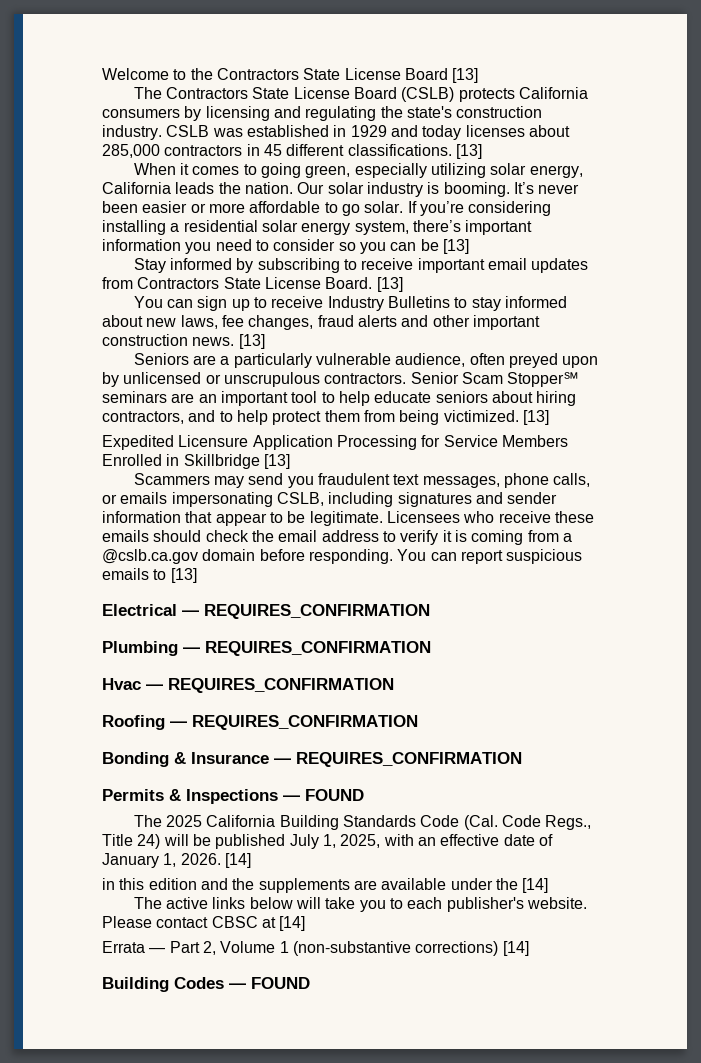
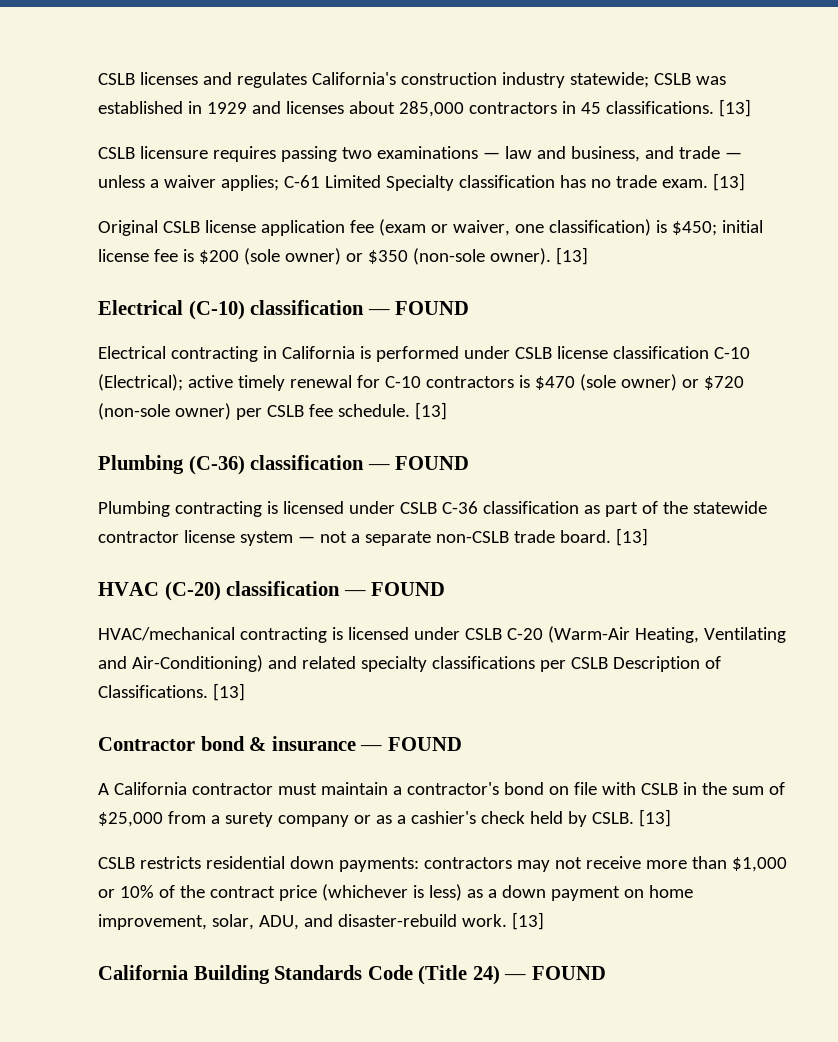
- Welcome to the Contractors State License Board [13]
- The Contractors State License Board (CSLB) protects California consumers by licensing and regulating the state's construction industry. CSLB was established in 1929 and today licenses about 285,000 contractors in 45 different classifications.
+ CSLB licenses and regulates California's construction industry statewide; CSLB was established in 1929 and licenses about 285,000 contractors in 45 classifications.
- When it comes to going green, especially utilizing solar energy, California leads the nation. Our solar industry is booming. It’s never been easier or more affordable to go solar. If you’re considering installing a residential solar energy system, there’s important information you need to consider so you can be [13]
- Stay informed by subscribing to receive important email updates from Contractors State License Board. [13]
- You can sign up to receive Industry Bulletins to stay informed about new laws, fee changes, fraud alerts and other important construction news. [13]
- Seniors are a particularly vulnerable audience, often preyed upon by unlicensed or unscrupulous contractors. Senior Scam Stopper℠ seminars are an important tool to help educate seniors about hiring contractors, and to help protect them from being victimized. [13]
- Expedited Licensure Application Processing for Service Members Enrolled in Skillbridge [13]
- Scammers may send you fraudulent text messages, phone calls, or emails impersonating CSLB, including signatures and sender information that appear to be legitimate. Licensees who receive these emails should check the email address to verify it is coming from a @cslb.ca.gov domain before responding. You can report suspicious emails to [13]
- Electrical — REQUIRES_CONFIRMATION
- Plumbing — REQUIRES_CONFIRMATION
- Hvac — REQUIRES_CONFIRMATION
- Roofing — REQUIRES_CONFIRMATION
- Bonding & Insurance — REQUIRES_CONFIRMATION
- Permits & Inspections — FOUND
- The 2025 California Building Standards Code (Cal. Code Regs., Title 24) will be published July 1, 2025, with an effective date of January 1, 2026. [14]
- in this edition and the supplements are available under the [14]
- The active links below will take you to each publisher's website. Please contact CBSC at [14]
- Errata — Part 2, Volume 1 (non-substantive corrections) [14]
- Building Codes — FOUND
+ CSLB licensure requires passing two examinations — law and business, and trade — unless a waiver applies; C-61 Limited Specialty classification has no trade exam. [13]
+ Original CSLB license application fee (exam or waiver, one classification) is $450; initial license fee is $200 (sole owner) or $350 (non-sole owner). [13]
+ Electrical (C-10) classification — FOUND
+ Electrical contracting in California is performed under CSLB license classification C-10 (Electrical); active timely renewal for C-10 contractors is $470 (sole owner) or $720 (non-sole owner) per CSLB fee schedule. [13]
+ Plumbing (C-36) classification — FOUND
+ Plumbing contracting is licensed under CSLB C-36 classification as part of the statewide contractor license system — not a separate non-CSLB trade board. [13]
+ HVAC (C-20) classification — FOUND
+ HVAC/mechanical contracting is licensed under CSLB C-20 (Warm-Air Heating, Ventilating and Air-Conditioning) and related specialty classifications per CSLB Description of Classifications. [13]
+ Contractor bond & insurance — FOUND
+ A California contractor must maintain a contractor's bond on file with CSLB in the sum of $25,000 from a surety company or as a cashier's check held by CSLB. [13]
+ CSLB restricts residential down payments: contractors may not receive more than $1,000 or 10% of the contract price (whichever is less) as a down payment on home improvement, solar, ADU, and disaster-rebuild work. [13]
+ California Building Standards Code (Title 24) — FOUND

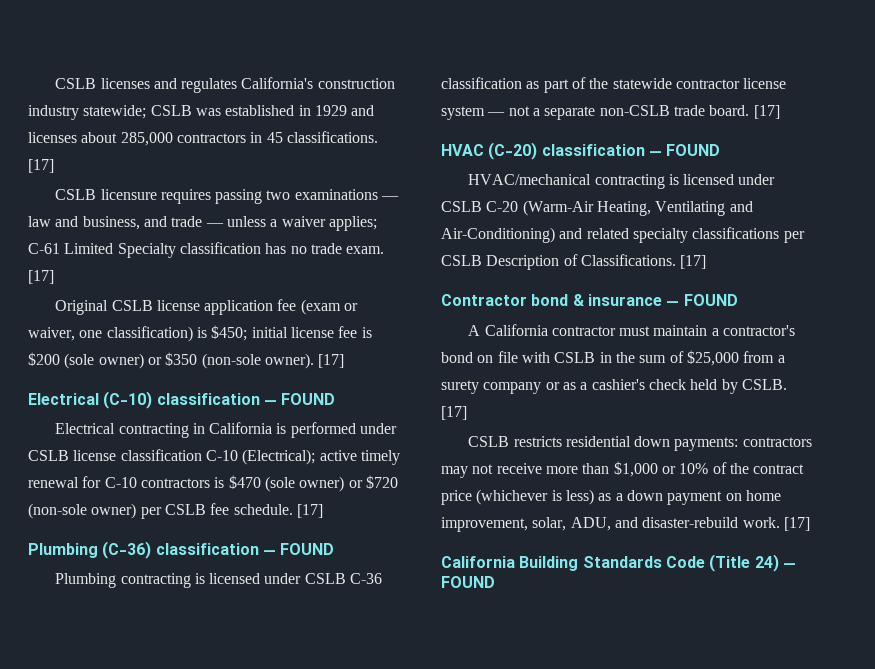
- CSLB licenses and regulates California's construction industry statewide; CSLB was established in 1929 and licenses about 285,000 contractors in 45 classifications. [13]
+ CSLB licenses and regulates California's construction industry statewide; CSLB was established in 1929 and licenses about 285,000 contractors in 45 classifications. [17]
- CSLB licensure requires passing two examinations — law and business, and trade — unless a waiver applies; C-61 Limited Specialty classification has no trade exam. [13]
+ CSLB licensure requires passing two examinations — law and business, and trade — unless a waiver applies; C-61 Limited Specialty classification has no trade exam. [17]
- Original CSLB license application fee (exam or waiver, one classification) is $450; initial license fee is $200 (sole owner) or $350 (non-sole owner). [13]
+ Original CSLB license application fee (exam or waiver, one classification) is $450; initial license fee is $200 (sole owner) or $350 (non-sole owner). [17]
- Electrical contracting in California is performed under CSLB license classification C-10 (Electrical); active timely renewal for C-10 contractors is $470 (sole owner) or $720 (non-sole owner) per CSLB fee schedule. [13]
+ Electrical contracting in California is performed under CSLB license classification C-10 (Electrical); active timely renewal for C-10 contractors is $470 (sole owner) or $720 (non-sole owner) per CSLB fee schedule. [17]
- Plumbing contracting is licensed under CSLB C-36 classification as part of the statewide contractor license system — not a separate non-CSLB trade board. [13]
+ Plumbing contracting is licensed under CSLB C-36 classification as part of the statewide contractor license system — not a separate non-CSLB trade board. [17]
- HVAC/mechanical contracting is licensed under CSLB C-20 (Warm-Air Heating, Ventilating and Air-Conditioning) and related specialty classifications per CSLB Description of Classifications. [13]
+ HVAC/mechanical contracting is licensed under CSLB C-20 (Warm-Air Heating, Ventilating and Air-Conditioning) and related specialty classifications per CSLB Description of Classifications. [17]
- A California contractor must maintain a contractor's bond on file with CSLB in the sum of $25,000 from a surety company or as a cashier's check held by CSLB. [13]
+ A California contractor must maintain a contractor's bond on file with CSLB in the sum of $25,000 from a surety company or as a cashier's check held by CSLB. [17]
- CSLB restricts residential down payments: contractors may not receive more than $1,000 or 10% of the contract price (whichever is less) as a down payment on home improvement, solar, ADU, and disaster-rebuild work. [13]
+ CSLB restricts residential down payments: contractors may not receive more than $1,000 or 10% of the contract price (whichever is less) as a down payment on home improvement, solar, ADU, and disaster-rebuild work. [17]

